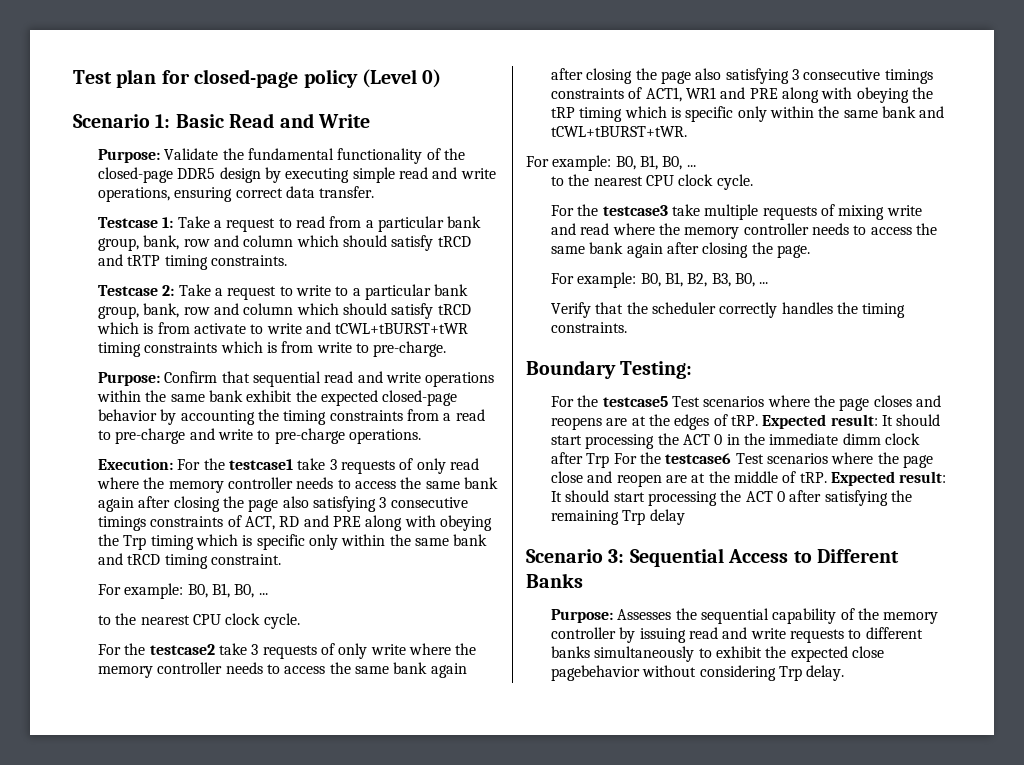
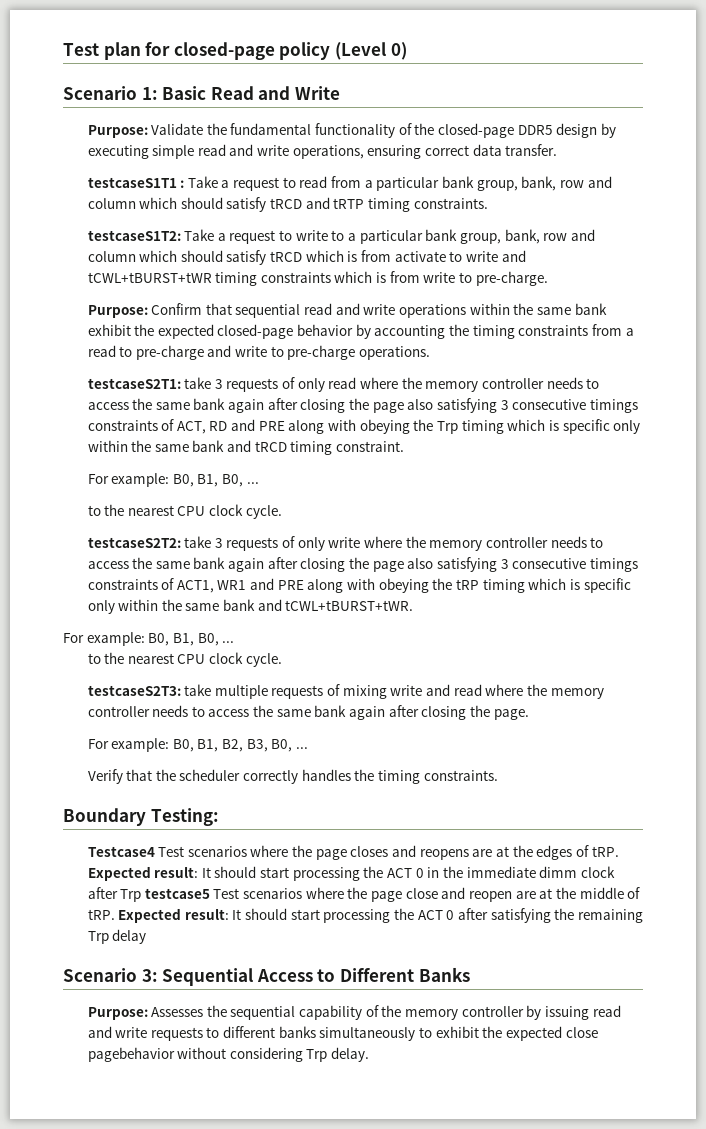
- Testcase 1: Take a request to read from a particular bank group, bank, row and column which should satisfy tRCD and tRTP timing constraints.
+ testcaseS1T1 : Take a request to read from a particular bank group, bank, row and column which should satisfy tRCD and tRTP timing constraints.
- Testcase 2: Take a request to write to a particular bank group, bank, row and column which should satisfy tRCD which is from activate to write and tCWL+tBURST+tWR timing constraints which is from write to pre-charge.
+ testcaseS1T2: Take a request to write to a particular bank group, bank, row and column which should satisfy tRCD which is from activate to write and tCWL+tBURST+tWR timing constraints which is from write to pre-charge.
- Execution: For the testcase1 take 3 requests of only read where the memory controller needs to access the same bank again after closing the page also satisfying 3 consecutive timings constraints of ACT, RD and PRE along with obeying the Trp timing which is specific only within the same bank and tRCD timing constraint.
+ testcaseS2T1: take 3 requests of only read where the memory controller needs to access the same bank again after closing the page also satisfying 3 consecutive timings constraints of ACT, RD and PRE along with obeying the Trp timing which is specific only within the same bank and tRCD timing constraint.
- For the testcase2 take 3 requests of only write where the memory controller needs to access the same bank again after closing the page also satisfying 3 consecutive timings constraints of ACT1, WR1 and PRE along with obeying the tRP timing which is specific only within the same bank and tCWL+tBURST+tWR.
+ testcaseS2T2: take 3 requests of only write where the memory controller needs to access the same bank again after closing the page also satisfying 3 consecutive timings constraints of ACT1, WR1 and PRE along with obeying the tRP timing which is specific only within the same bank and tCWL+tBURST+tWR.
- For the testcase3 take multiple requests of mixing write and read where the memory controller needs to access the same bank again after closing the page.
+ testcaseS2T3: take multiple requests of mixing write and read where the memory controller needs to access the same bank again after closing the page.
- For the testcase5 Test scenarios where the page closes and reopens are at the edges of tRP.
+ Testcase4 Test scenarios where the page closes and reopens are at the edges of tRP.
- Expected result: It should start processing the ACT 0 in the immediate dimm clock after Trp For the testcase6 Test scenarios where the page close and reopen are at the middle of tRP.
+ Expected result: It should start processing the ACT 0 in the immediate dimm clock after Trp testcase5 Test scenarios where the page close and reopen are at the middle of tRP.

